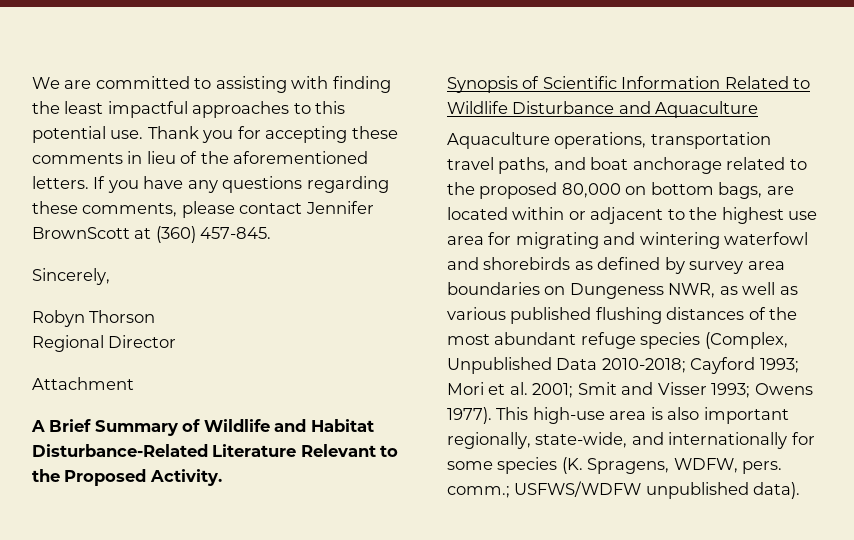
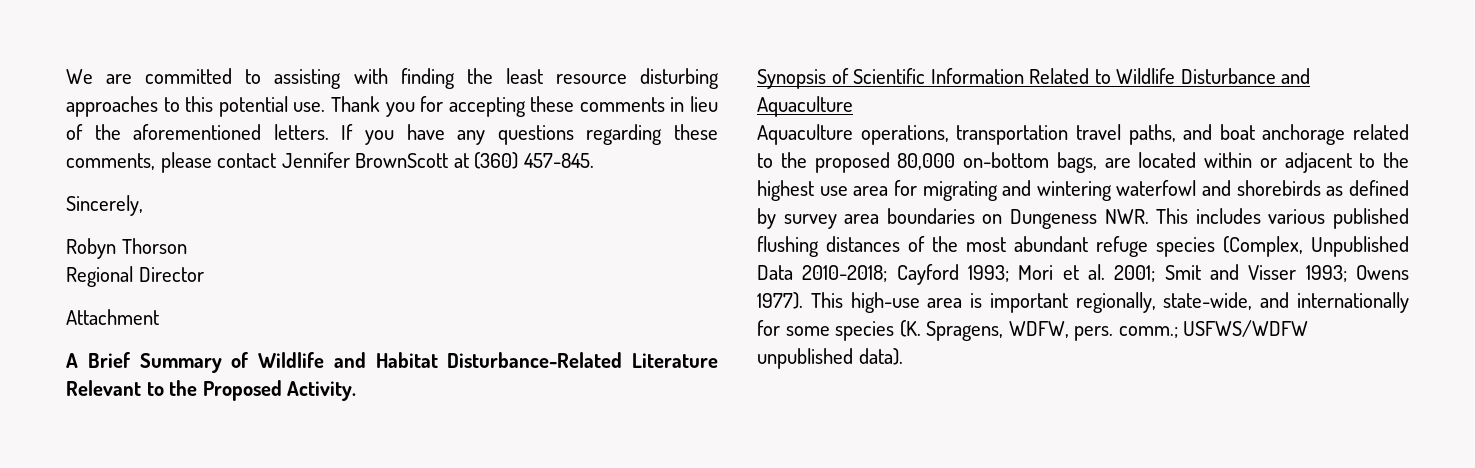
- We are committed to assisting with finding the least impactful approaches to this potential use.
+ We are committed to assisting with finding the least resource disturbing approaches to this potential use.
- Aquaculture operations, transportation travel paths, and boat anchorage related to the proposed 80,000 on bottom bags, are located within or adjacent to the highest use area for migrating and wintering waterfowl and shorebirds as defined by survey area boundaries on Dungeness NWR, as well as various published flushing distances of the most abundant refuge species (Complex, Unpublished Data 2010-2018;
+ Aquaculture operations, transportation travel paths, and boat anchorage related to the proposed 80,000 on-bottom bags, are located within or adjacent to the highest use area for migrating and wintering waterfowl and shorebirds as defined by survey area boundaries on Dungeness NWR. This includes various published flushing distances of the most abundant refuge species (Complex, Unpublished Data 2010-2018;
- This high-use area is also important regionally, state-wide, and internationally for some species (K. Spragens, WDFW, pers. comm.; USFWS/WDFW unpublished data).
+ This high-use area is important regionally, state-wide, and internationally for some species (K. Spragens, WDFW, pers. comm.; USFWS/WDFW unpublished data).

